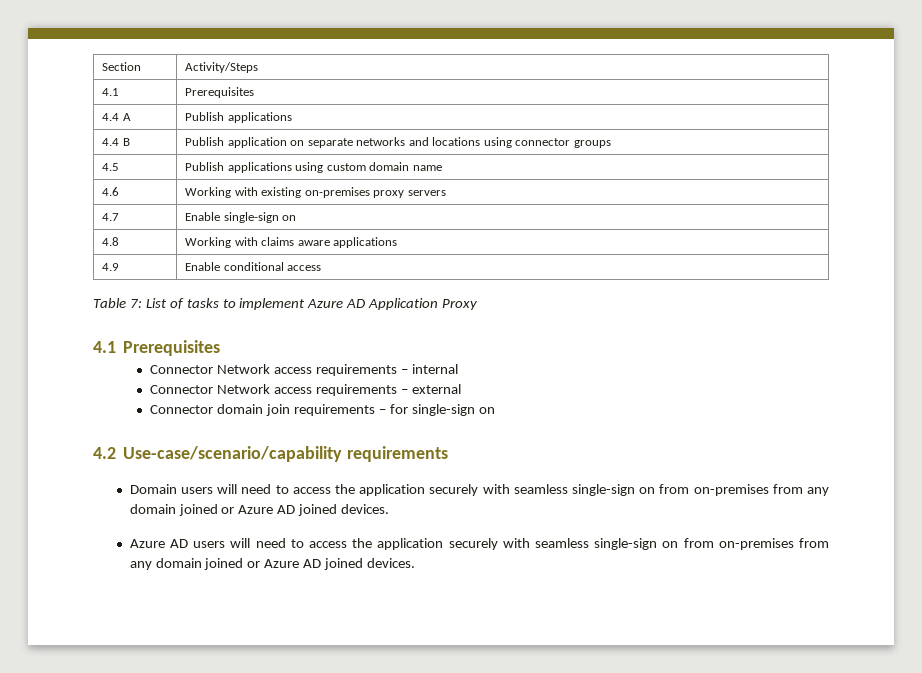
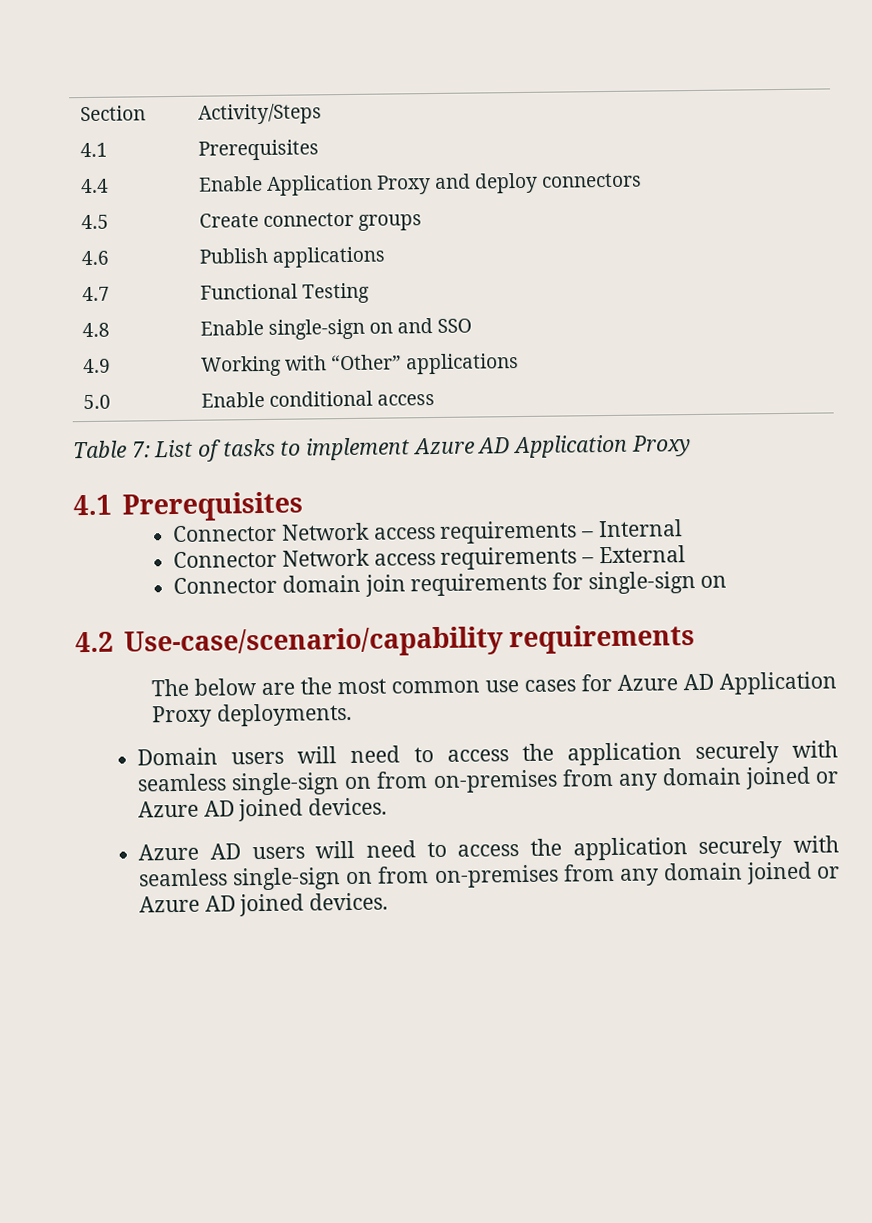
- 4.4 A | Publish applications
- 4.4 B | Publish application on separate networks and locations using connector groups
- 4.5 | Publish applications using custom domain name
- 4.6 | Working with existing on-premises proxy servers
- 4.7 | Enable single-sign on
- 4.8 | Working with claims aware applications
- 4.9 | Enable conditional access
+ 4.4 | Enable Application Proxy and deploy connectors
+ 4.5 | Create connector groups
+ 4.6 | Publish applications
+ 4.7 | Functional Testing
+ 4.8 | Enable single-sign on and SSO
+ 4.9 | Working with “Other” applications
+ 5.0 | Enable conditional access
- Connector Network access requirements – internal
- Connector Network access requirements – external
+ Connector Network access requirements – Internal
+ Connector Network access requirements – External
- Connector domain join requirements – for single-sign on
+ Connector domain join requirements for single-sign on
+ The below are the most common use cases for Azure AD Application Proxy deployments.

